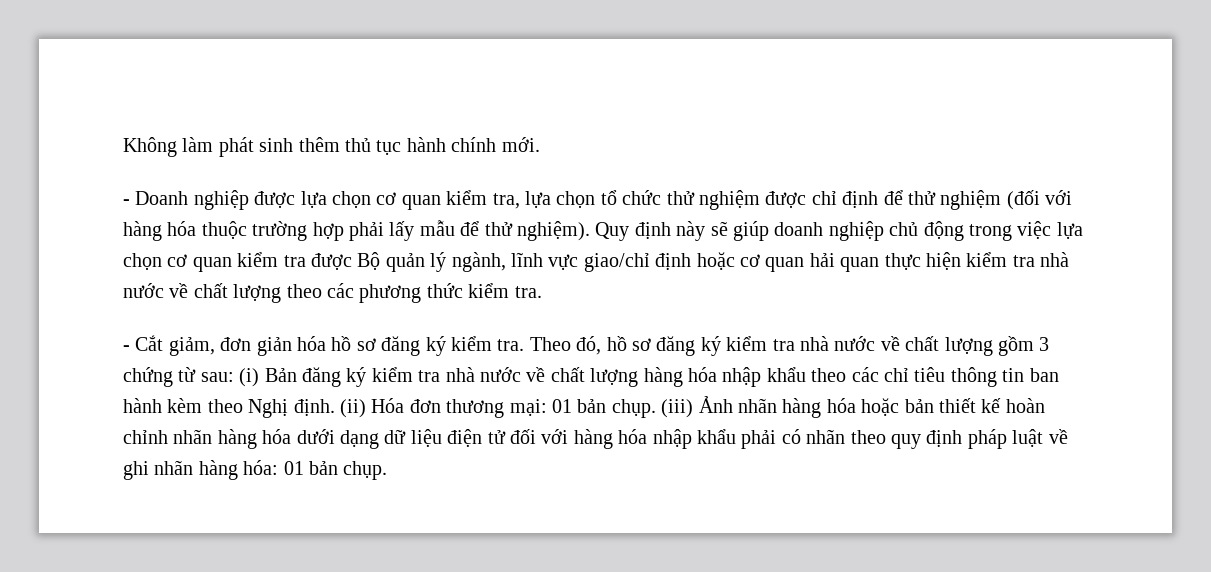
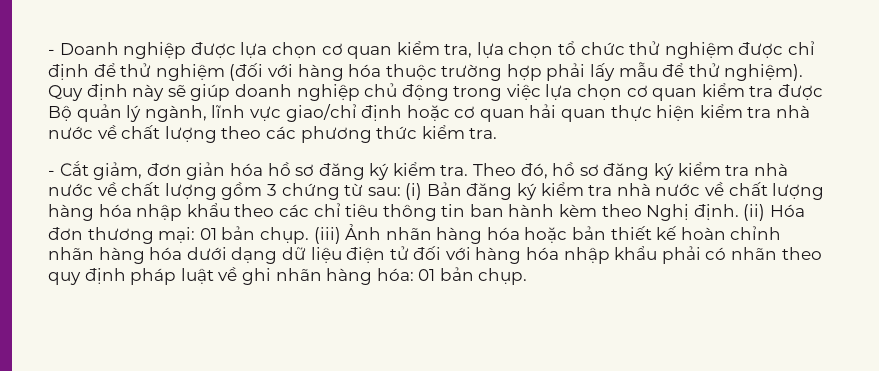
- Không làm phát sinh thêm thủ tục hành chính mới.

